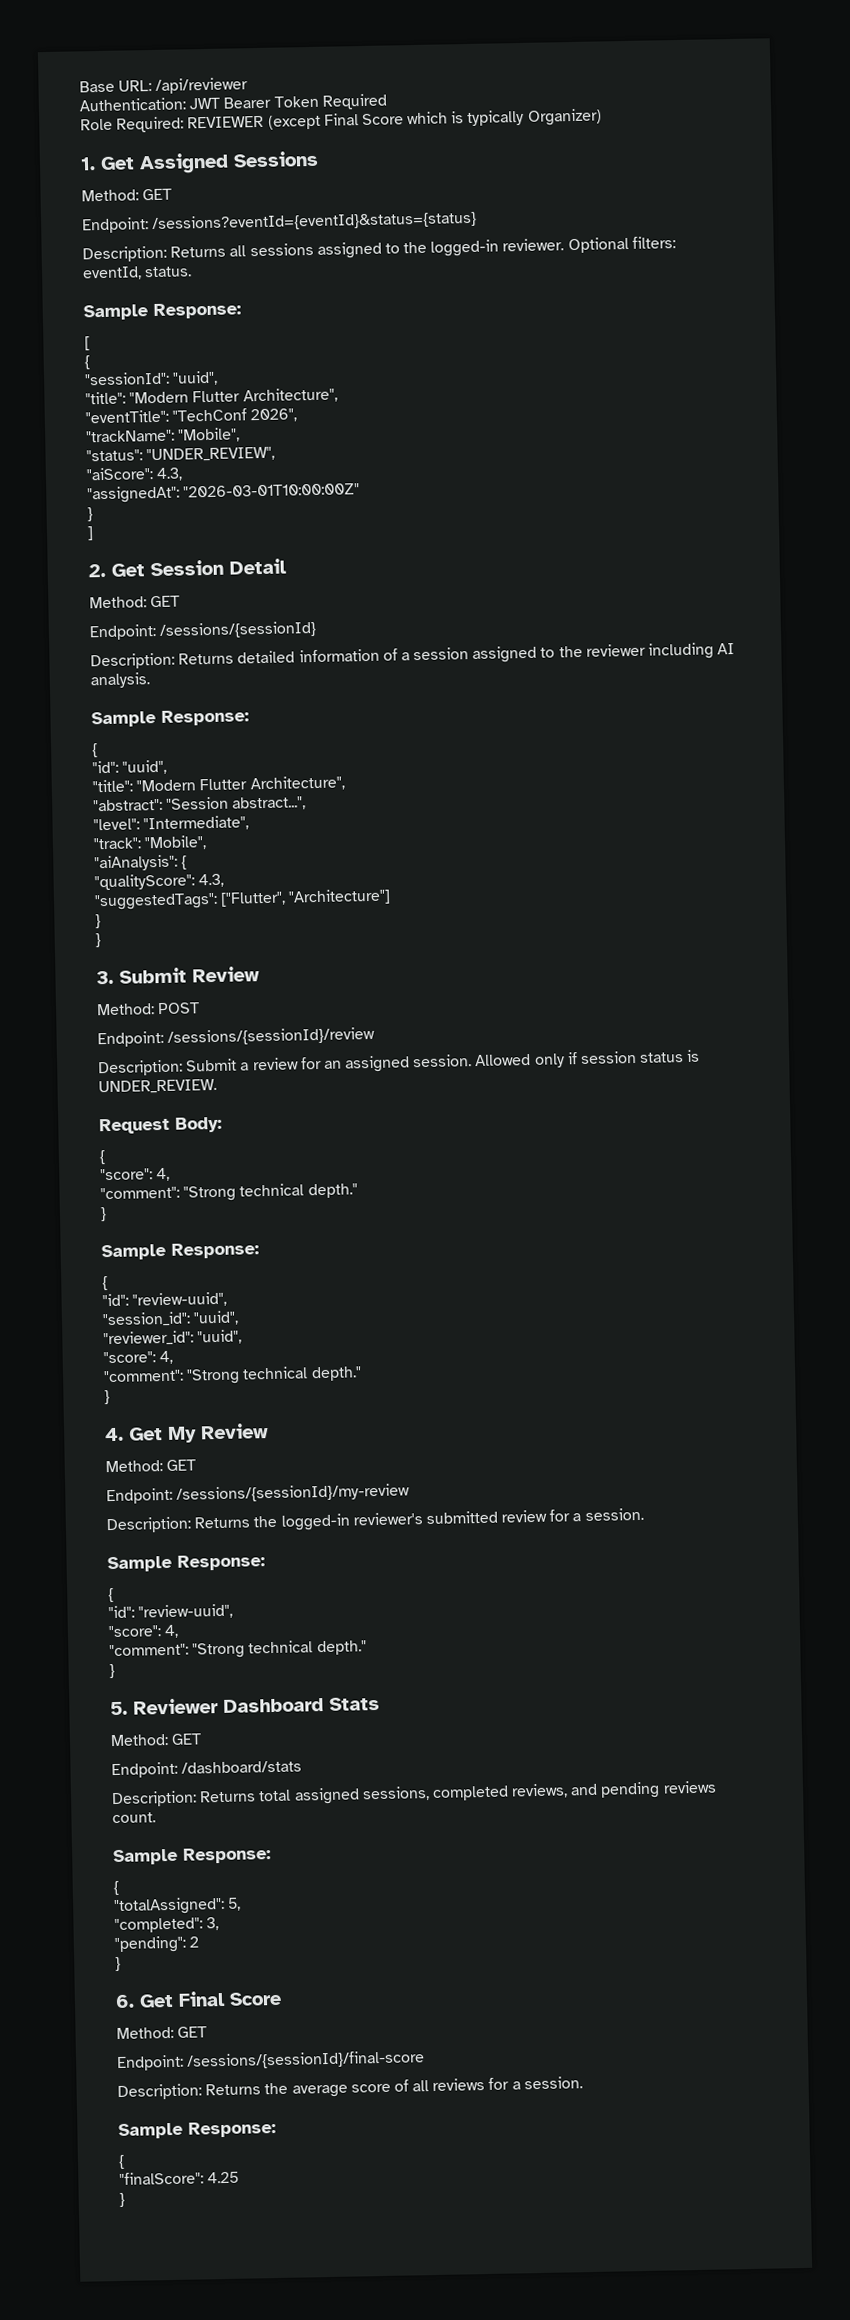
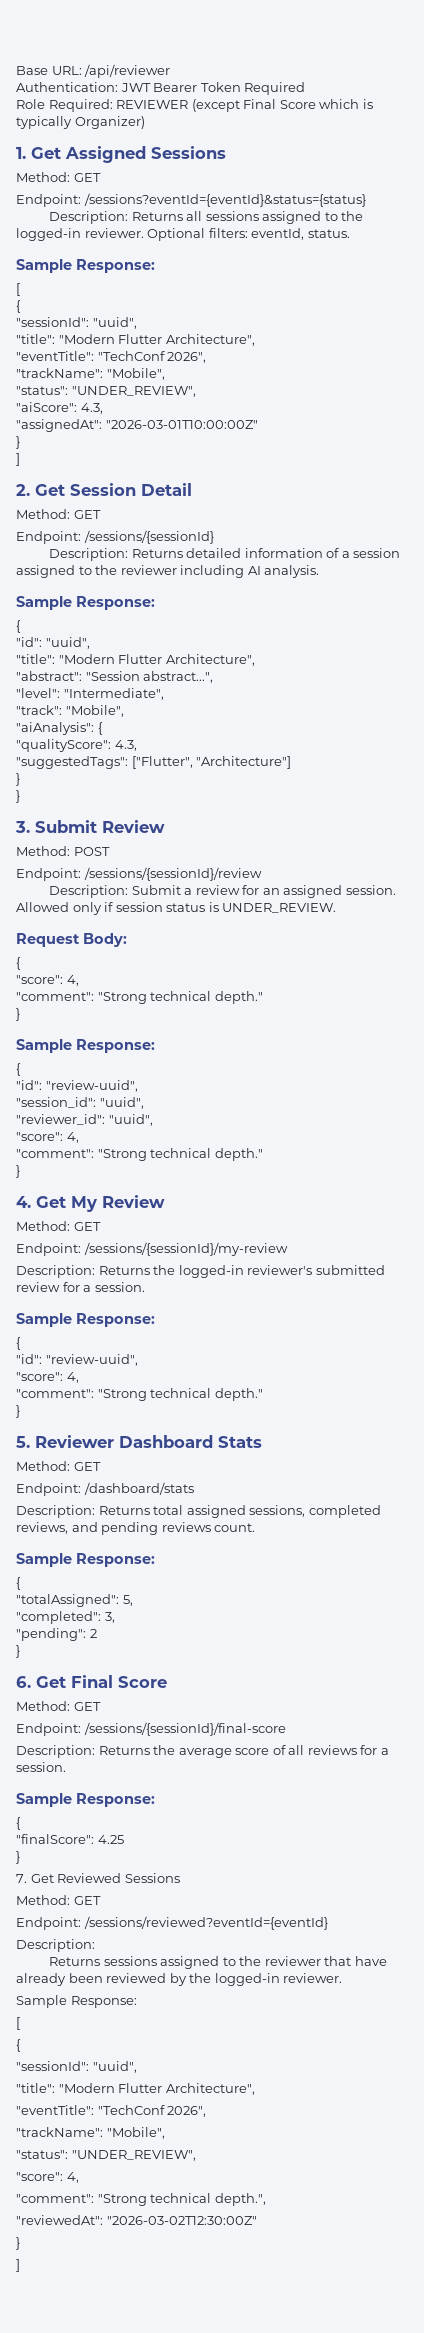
+ 7. Get Reviewed Sessions
+ Method: GET
+ Endpoint: /sessions/reviewed?eventId={eventId}
+ Description:
+ Returns sessions assigned to the reviewer that have already been reviewed by the logged-in reviewer.
+ Sample Response:
+ [
+ {
+ "sessionId": "uuid",
+ "title": "Modern Flutter Architecture",
+ "eventTitle": "TechConf 2026",
+ "trackName": "Mobile",
+ "status": "UNDER_REVIEW",
+ "score": 4,
+ "comment": "Strong technical depth.",
+ "reviewedAt": "2026-03-02T12:30:00Z"
+ }
+ ]

